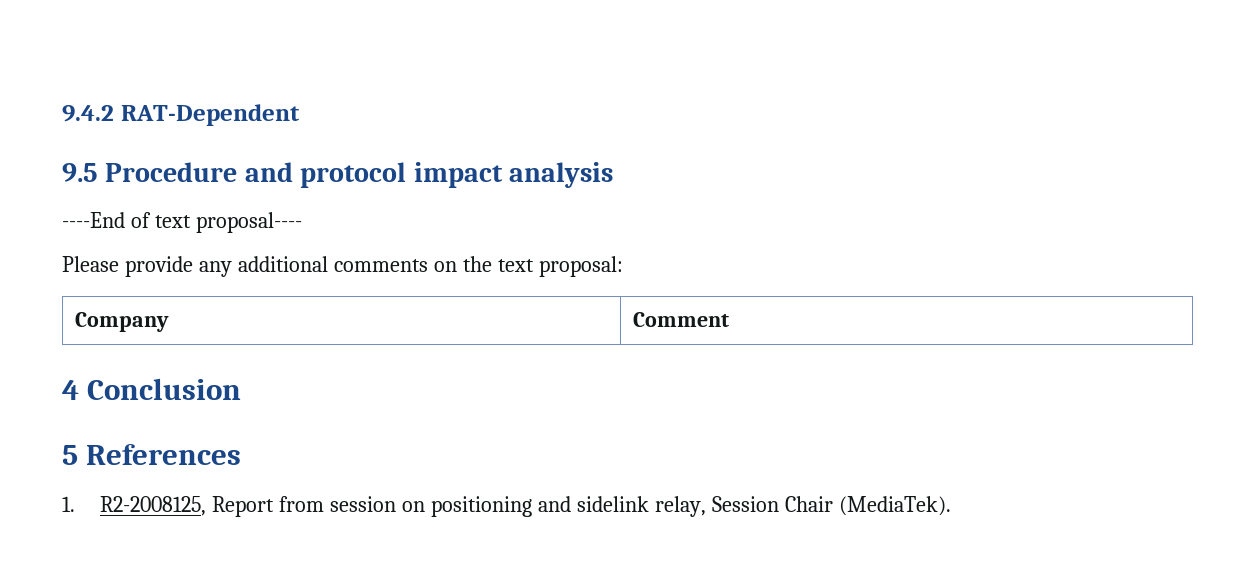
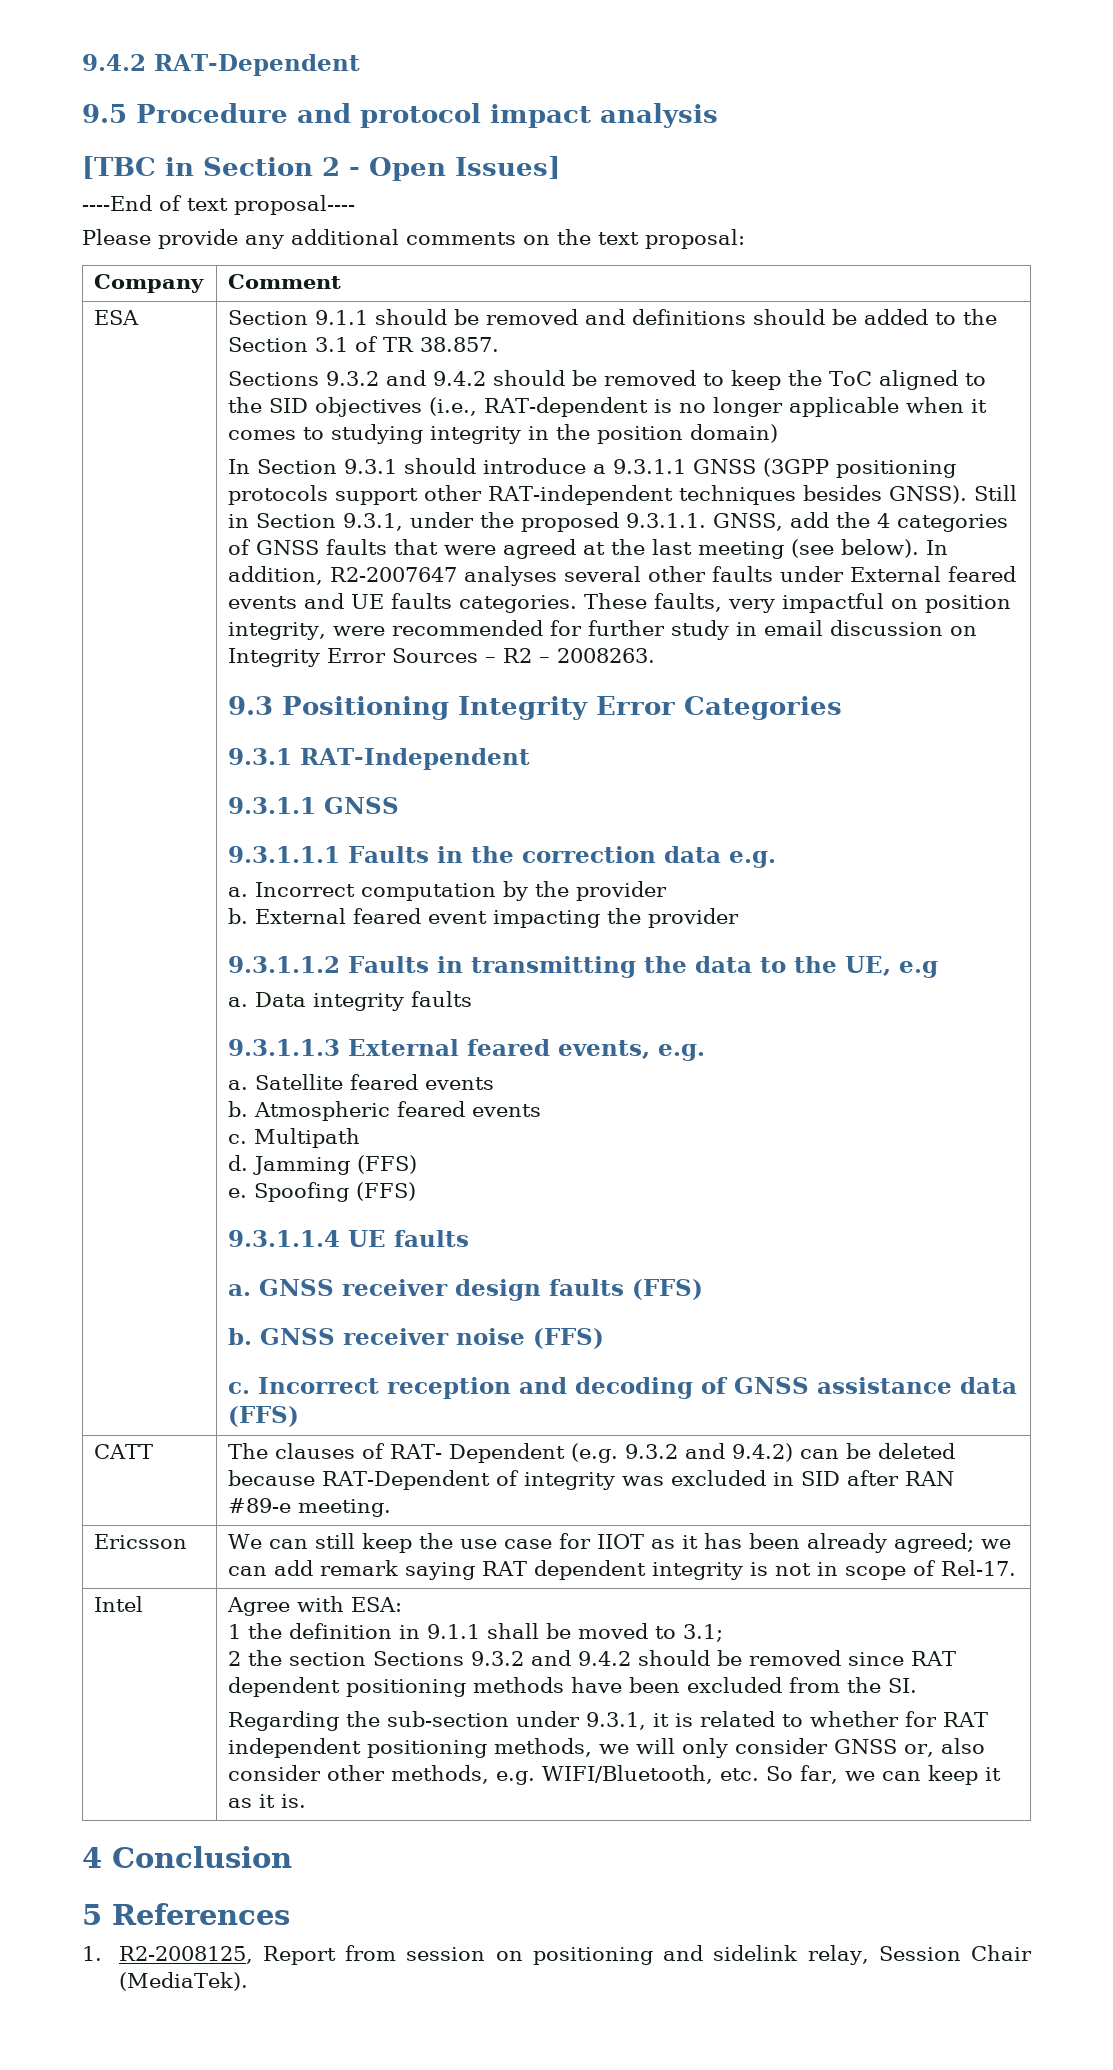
+ [TBC in Section 2 - Open Issues]
+ ESA | Section 9.1.1 should be removed and definitions should be added to the Section 3.1 of TR 38.857.
+ Sections 9.3.2 and 9.4.2 should be removed to keep the ToC aligned to the SID objectives (i.e., RAT-dependent is no longer applicable when it comes to studying integrity in the position domain)
+ In Section 9.3.1 should introduce a 9.3.1.1 GNSS (3GPP positioning protocols support other RAT-independent techniques besides GNSS). Still in Section 9.3.1, under the proposed 9.3.1.1. GNSS, add the 4 categories of GNSS faults that were agreed at the last meeting (see below). In addition, R2-2007647 analyses several other faults under External feared events and UE faults categories. These faults, very impactful on position integrity, were recommended for further study in email discussion on Integrity Error Sources – R2 – 2008263.
+ 9.3 Positioning Integrity Error Categories
+ 9.3.1 RAT-Independent
+ 9.3.1.1 GNSS
+ 9.3.1.1.1 Faults in the correction data e.g.
+ a. Incorrect computation by the provider
+ b. External feared event impacting the provider
+ 9.3.1.1.2 Faults in transmitting the data to the UE, e.g
+ a. Data integrity faults
+ 9.3.1.1.3 External feared events, e.g.
+ a. Satellite feared events
+ b. Atmospheric feared events
+ c. Multipath
+ d. Jamming (FFS)
+ e. Spoofing (FFS)
+ 9.3.1.1.4 UE faults
+ a. GNSS receiver design faults (FFS)
+ b. GNSS receiver noise (FFS)
+ c. Incorrect reception and decoding of GNSS assistance data (FFS)
+ CATT | The clauses of RAT- Dependent (e.g. 9.3.2 and 9.4.2) can be deleted because RAT-Dependent of integrity was excluded in SID after RAN #89-e meeting.
+ Ericsson | We can still keep the use case for IIOT as it has been already agreed; we can add remark saying RAT dependent integrity is not in scope of Rel-17.
+ Intel | Agree with ESA:
+ 1 the definition in 9.1.1 shall be moved to 3.1;
+ 2 the section Sections 9.3.2 and 9.4.2 should be removed since RAT dependent positioning methods have been excluded from the SI.
+ Regarding the sub-section under 9.3.1, it is related to whether for RAT independent positioning methods, we will only consider GNSS or, also consider other methods, e.g. WIFI/Bluetooth, etc. So far, we can keep it as it is.

